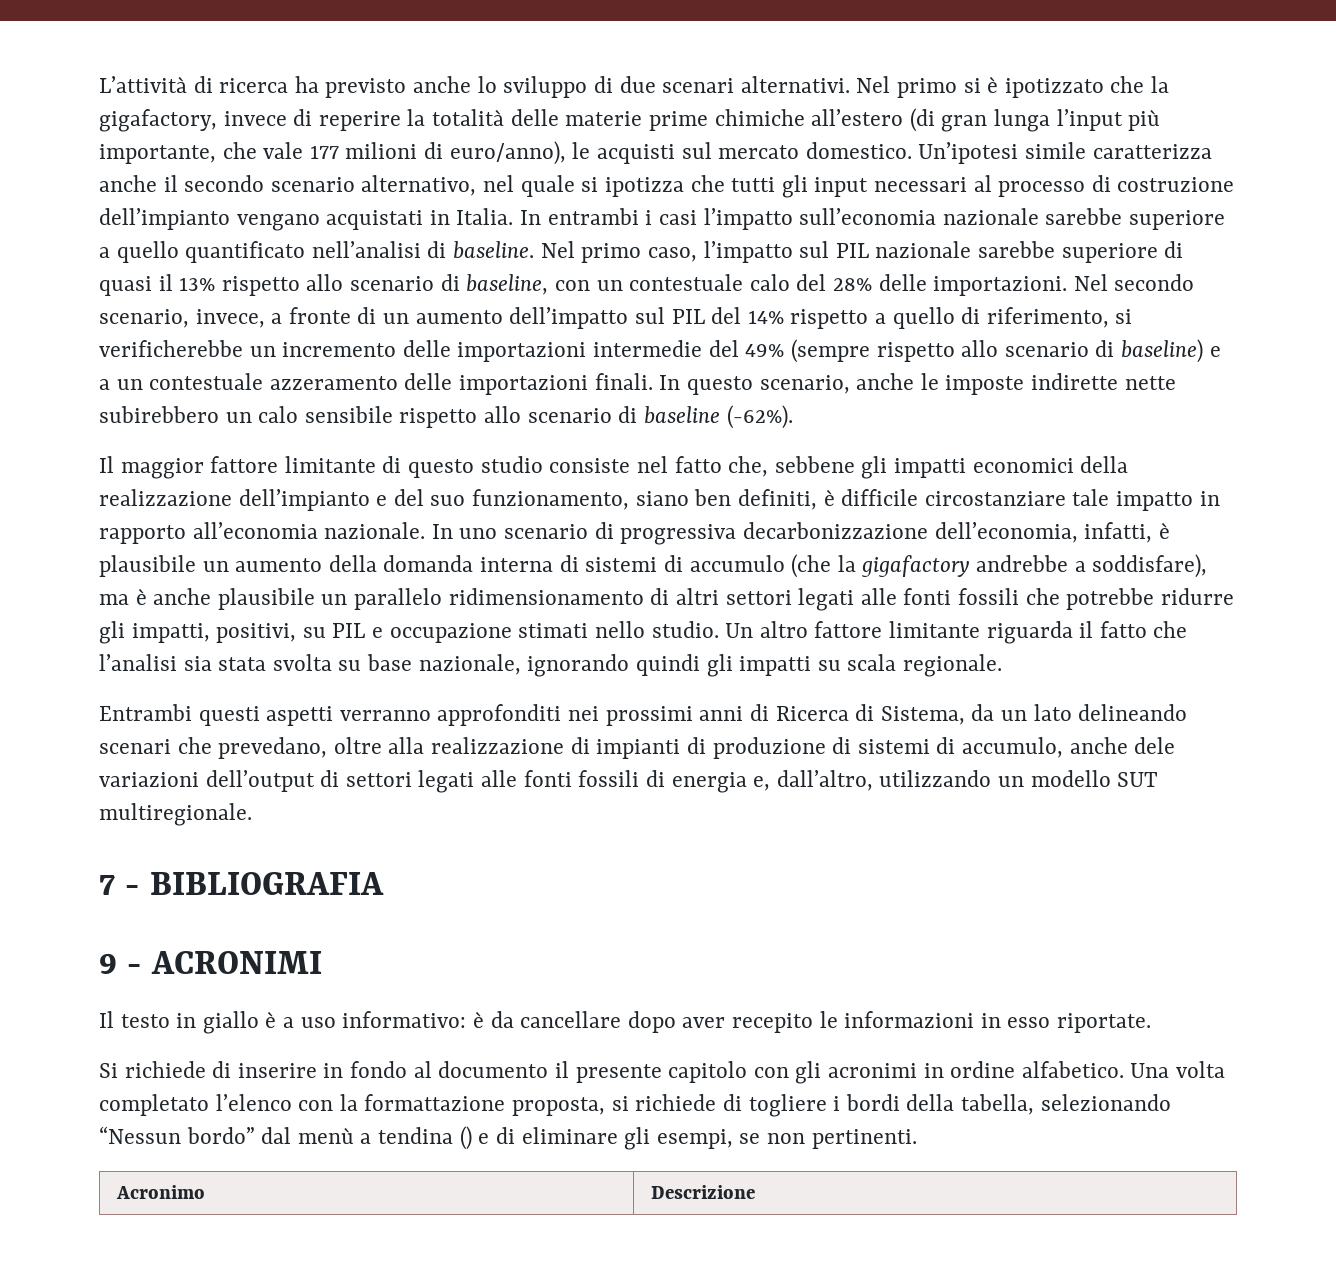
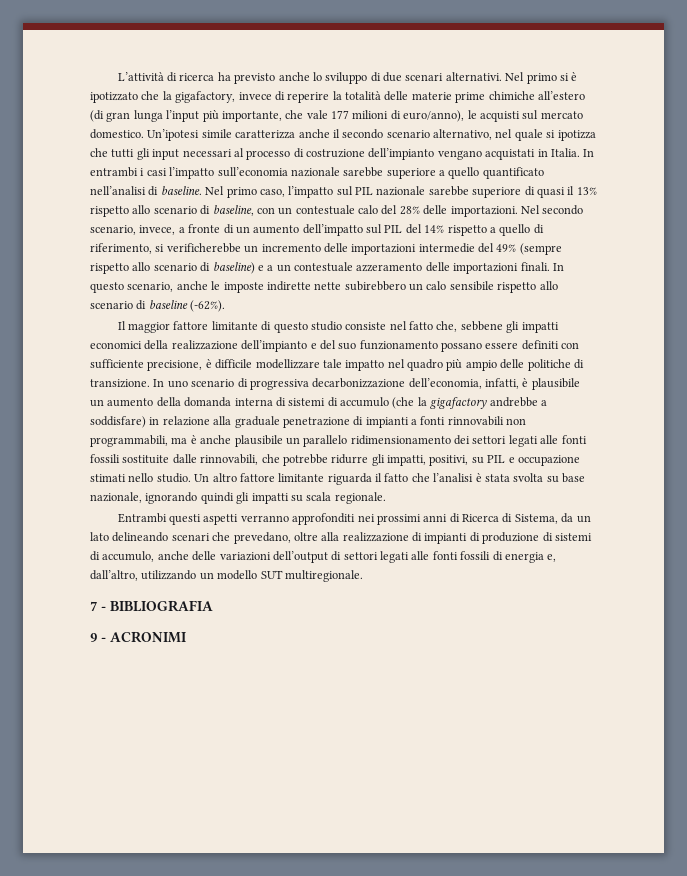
- Il maggior fattore limitante di questo studio consiste nel fatto che, sebbene gli impatti economici della realizzazione dell’impianto e del suo funzionamento, siano ben definiti, è difficile circostanziare tale impatto in rapporto all’economia nazionale.
+ Il maggior fattore limitante di questo studio consiste nel fatto che, sebbene gli impatti economici della realizzazione dell’impianto e del suo funzionamento possano essere definiti con sufficiente precisione, è difficile modellizzare tale impatto nel quadro più ampio delle politiche di transizione.
- In uno scenario di progressiva decarbonizzazione dell’economia, infatti, è plausibile un aumento della domanda interna di sistemi di accumulo (che la gigafactory andrebbe a soddisfare), ma è anche plausibile un parallelo ridimensionamento di altri settori legati alle fonti fossili che potrebbe ridurre gli impatti, positivi, su PIL e occupazione stimati nello studio.
+ In uno scenario di progressiva decarbonizzazione dell’economia, infatti, è plausibile un aumento della domanda interna di sistemi di accumulo (che la gigafactory andrebbe a soddisfare) in relazione alla graduale penetrazione di impianti a fonti rinnovabili non programmabili, ma è anche plausibile un parallelo ridimensionamento dei settori legati alle fonti fossili sostituite dalle rinnovabili, che potrebbe ridurre gli impatti, positivi, su PIL e occupazione stimati nello studio.
- Un altro fattore limitante riguarda il fatto che l’analisi sia stata svolta su base nazionale, ignorando quindi gli impatti su scala regionale.
+ Un altro fattore limitante riguarda il fatto che l’analisi è stata svolta su base nazionale, ignorando quindi gli impatti su scala regionale.
- Entrambi questi aspetti verranno approfonditi nei prossimi anni di Ricerca di Sistema, da un lato delineando scenari che prevedano, oltre alla realizzazione di impianti di produzione di sistemi di accumulo, anche dele variazioni dell’output di settori legati alle fonti fossili di energia e, dall’altro, utilizzando un modello SUT multiregionale.
+ Entrambi questi aspetti verranno approfonditi nei prossimi anni di Ricerca di Sistema, da un lato delineando scenari che prevedano, oltre alla realizzazione di impianti di produzione di sistemi di accumulo, anche delle variazioni dell’output di settori legati alle fonti fossili di energia e, dall’altro, utilizzando un modello SUT multiregionale.
- Il testo in giallo è a uso informativo: è da cancellare dopo aver recepito le informazioni in esso riportate.
- Si richiede di inserire in fondo al documento il presente capitolo con gli acronimi in ordine alfabetico. Una volta completato l’elenco con la formattazione proposta, si richiede di togliere i bordi della tabella, selezionando “Nessun bordo” dal menù a tendina () e di eliminare gli esempi, se non pertinenti.
- Acronimo | Descrizione

